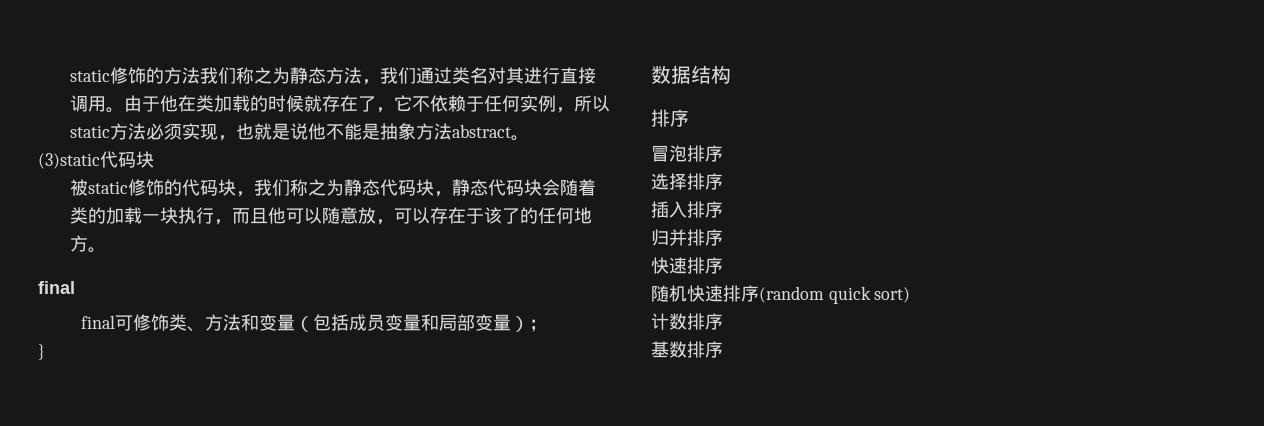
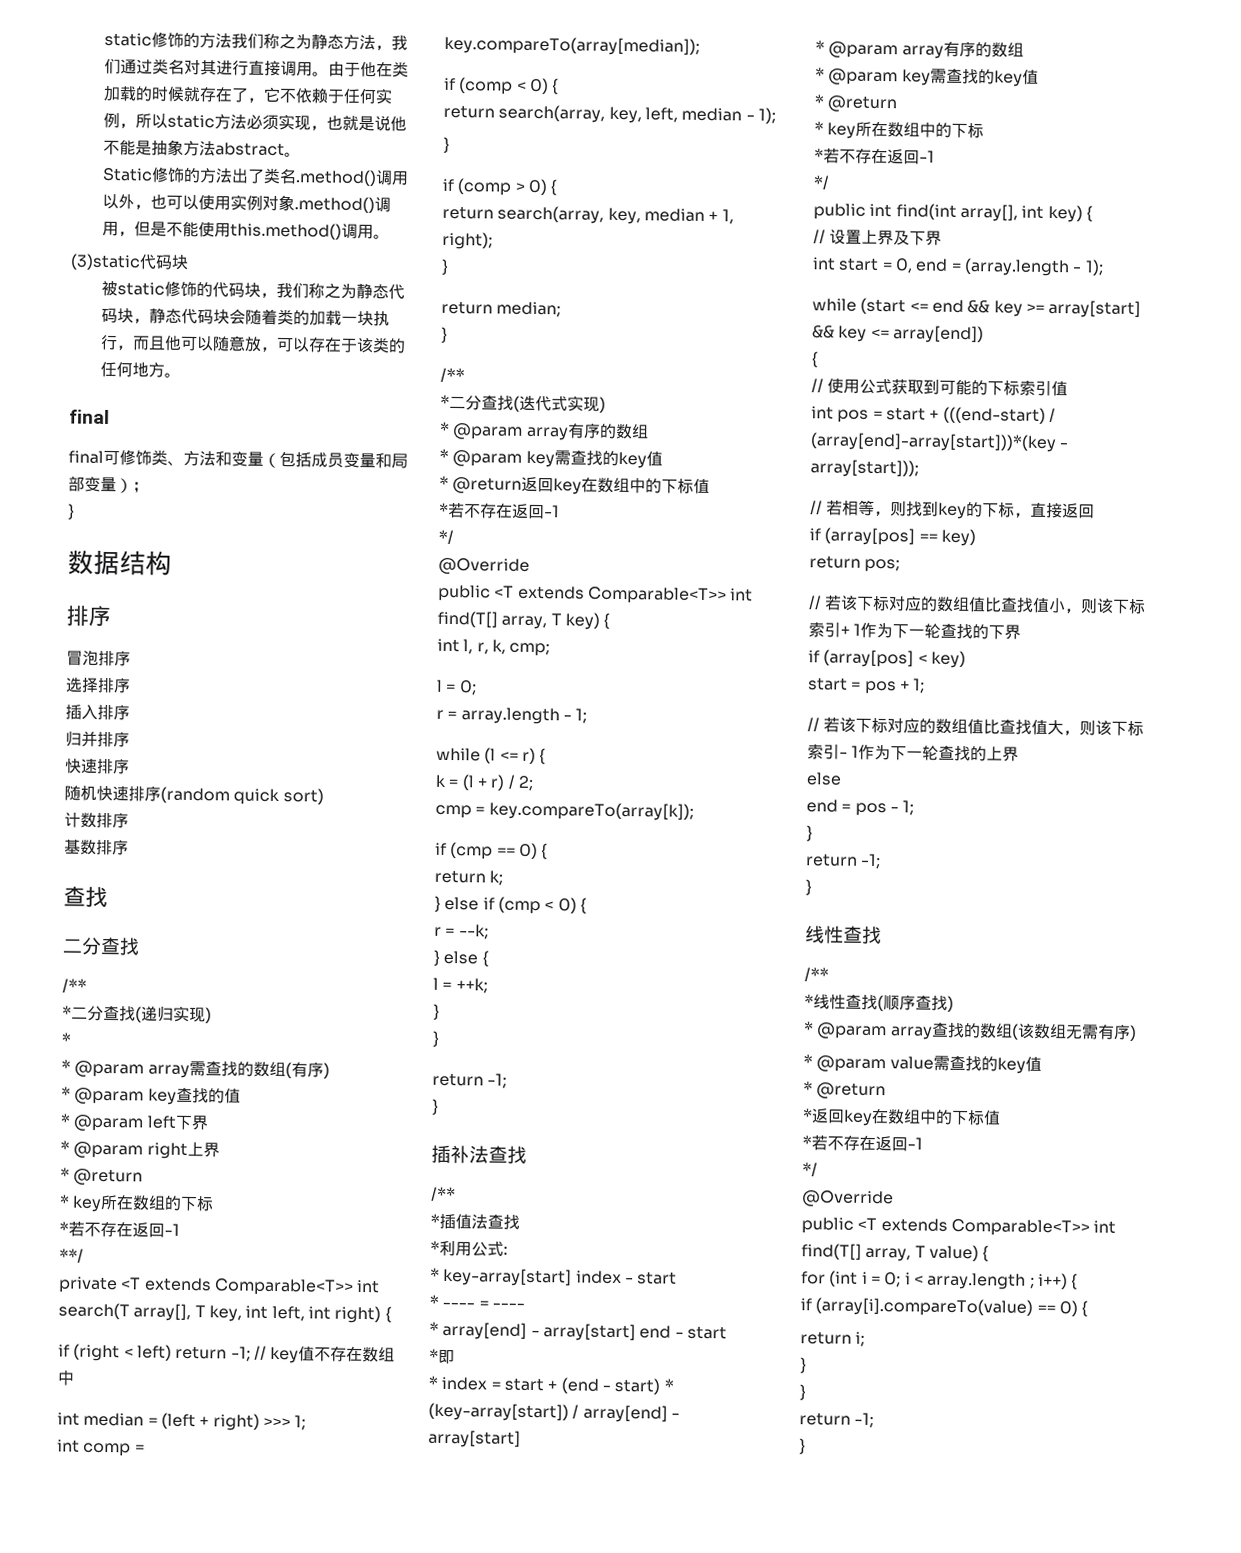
+ Static修饰的方法出了类名.method()调用以外，也可以使用实例对象.method()调用，但是不能使用this.method()调用。
- 被static修饰的代码块，我们称之为静态代码块，静态代码块会随着类的加载一块执行，而且他可以随意放，可以存在于该了的任何地方。
+ 被static修饰的代码块，我们称之为静态代码块，静态代码块会随着类的加载一块执行，而且他可以随意放，可以存在于该类的任何地方。
  基数排序
+ 查找
+ 二分查找
+ /**
+ *二分查找(递归实现)
+ *
+ * @param array需查找的数组(有序)
+ * @param key查找的值
+ * @param left下界
+ * @param right上界
+ * @return
+ * key所在数组的下标
+ *若不存在返回-1
+ **/
+ private <T extends Comparable<T>> int search(T array[], T key, int left, int right) {
+ if (right < left) return -1; // key值不存在数组中
+ int median = (left + right) >>> 1;
+ int comp = key.compareTo(array[median]);
+ if (comp < 0) {
+ return search(array, key, left, median - 1);
+ }
+ if (comp > 0) {
+ return search(array, key, median + 1, right);
+ }
+ return median;
+ }
+ /**
+ *二分查找(迭代式实现)
+ * @param array有序的数组
+ * @param key需查找的key值
+ * @return返回key在数组中的下标值
+ *若不存在返回-1
+ */
+ @Override
+ public <T extends Comparable<T>> int find(T[] array, T key) {
+ int l, r, k, cmp;
+ l = 0;
+ r = array.length - 1;
+ while (l <= r) {
+ k = (l + r) / 2;
+ cmp = key.compareTo(array[k]);
+ if (cmp == 0) {
+ return k;
+ } else if (cmp < 0) {
+ r = --k;
+ } else {
+ l = ++k;
+ }
+ }
+ return -1;
+ }
+ 插补法查找
+ /**
+ *插值法查找
+ *利用公式:
+ * key-array[start] index - start
+ * ---- = ----
+ * array[end] - array[start] end - start
+ *即
+ * index = start + (end - start) * (key-array[start]) / array[end] - array[start]
+ * @param array有序的数组
+ * @param key需查找的key值
+ * @return
+ * key所在数组中的下标
+ *若不存在返回-1
+ */
+ public int find(int array[], int key) {
+ // 设置上界及下界
+ int start = 0, end = (array.length - 1);
+ while (start <= end && key >= array[start] && key <= array[end])
+ {
+ // 使用公式获取到可能的下标索引值
+ int pos = start + (((end-start) / (array[end]-array[start]))*(key - array[start]));
+ // 若相等，则找到key的下标，直接返回
+ if (array[pos] == key)
+ return pos;
+ // 若该下标对应的数组值比查找值小，则该下标索引+ 1作为下一轮查找的下界
+ if (array[pos] < key)
+ start = pos + 1;
+ // 若该下标对应的数组值比查找值大，则该下标索引- 1作为下一轮查找的上界
+ else
+ end = pos - 1;
+ }
+ return -1;
+ }
+ 线性查找
+ /**
+ *线性查找(顺序查找)
+ * @param array查找的数组(该数组无需有序)
+ * @param value需查找的key值
+ * @return
+ *返回key在数组中的下标值
+ *若不存在返回-1
+ */
+ @Override
+ public <T extends Comparable<T>> int find(T[] array, T value) {
+ for (int i = 0; i < array.length ; i++) {
+ if (array[i].compareTo(value) == 0) {
+ return i;
+ }
+ }
+ return -1;
+ }

